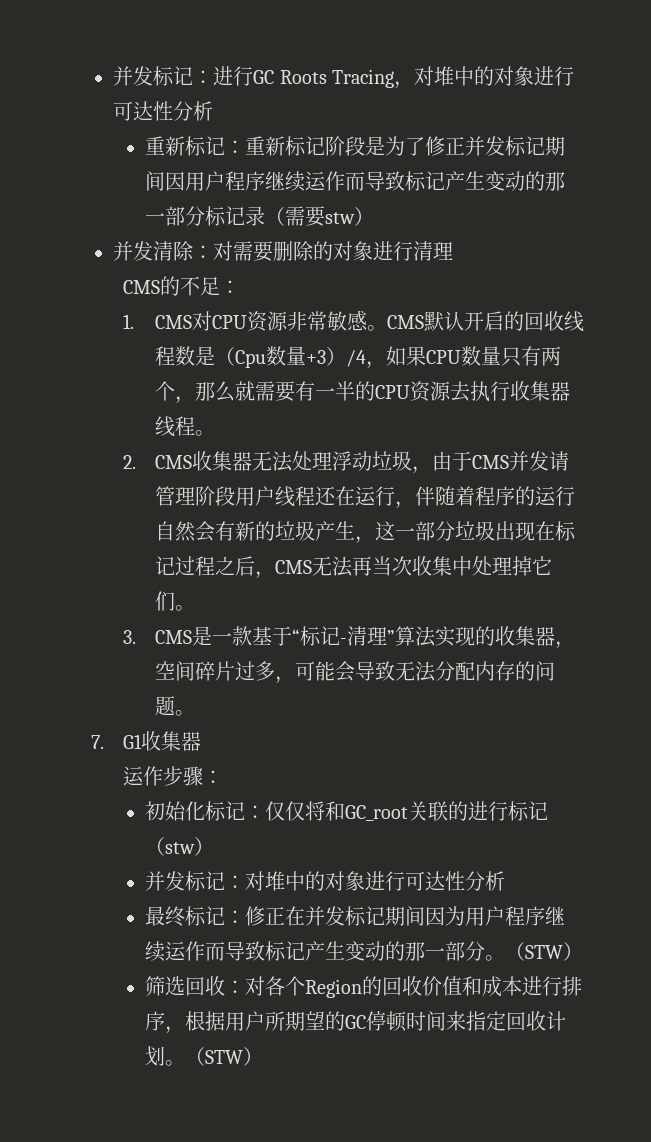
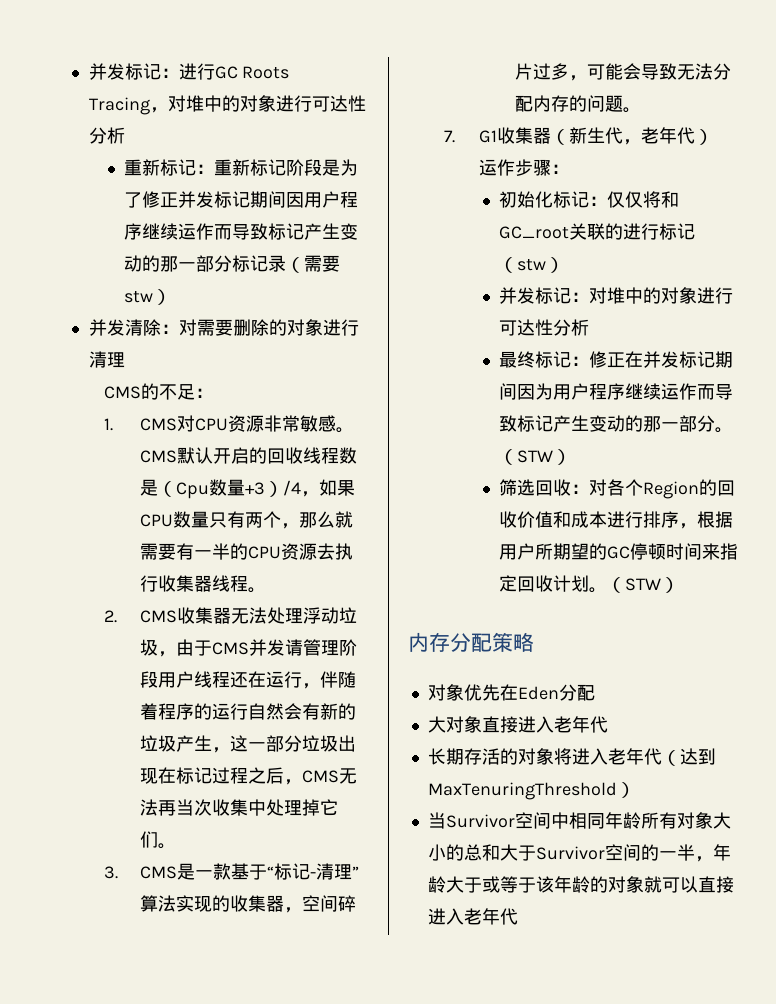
- 7. G1收集器
+ 7. G1收集器（新生代，老年代）
+ 内存分配策略
+ 对象优先在Eden分配
+ 大对象直接进入老年代
+ 长期存活的对象将进入老年代（达到MaxTenuringThreshold）
+ 当Survivor空间中相同年龄所有对象大小的总和大于Survivor空间的一半，年龄大于或等于该年龄的对象就可以直接进入老年代

